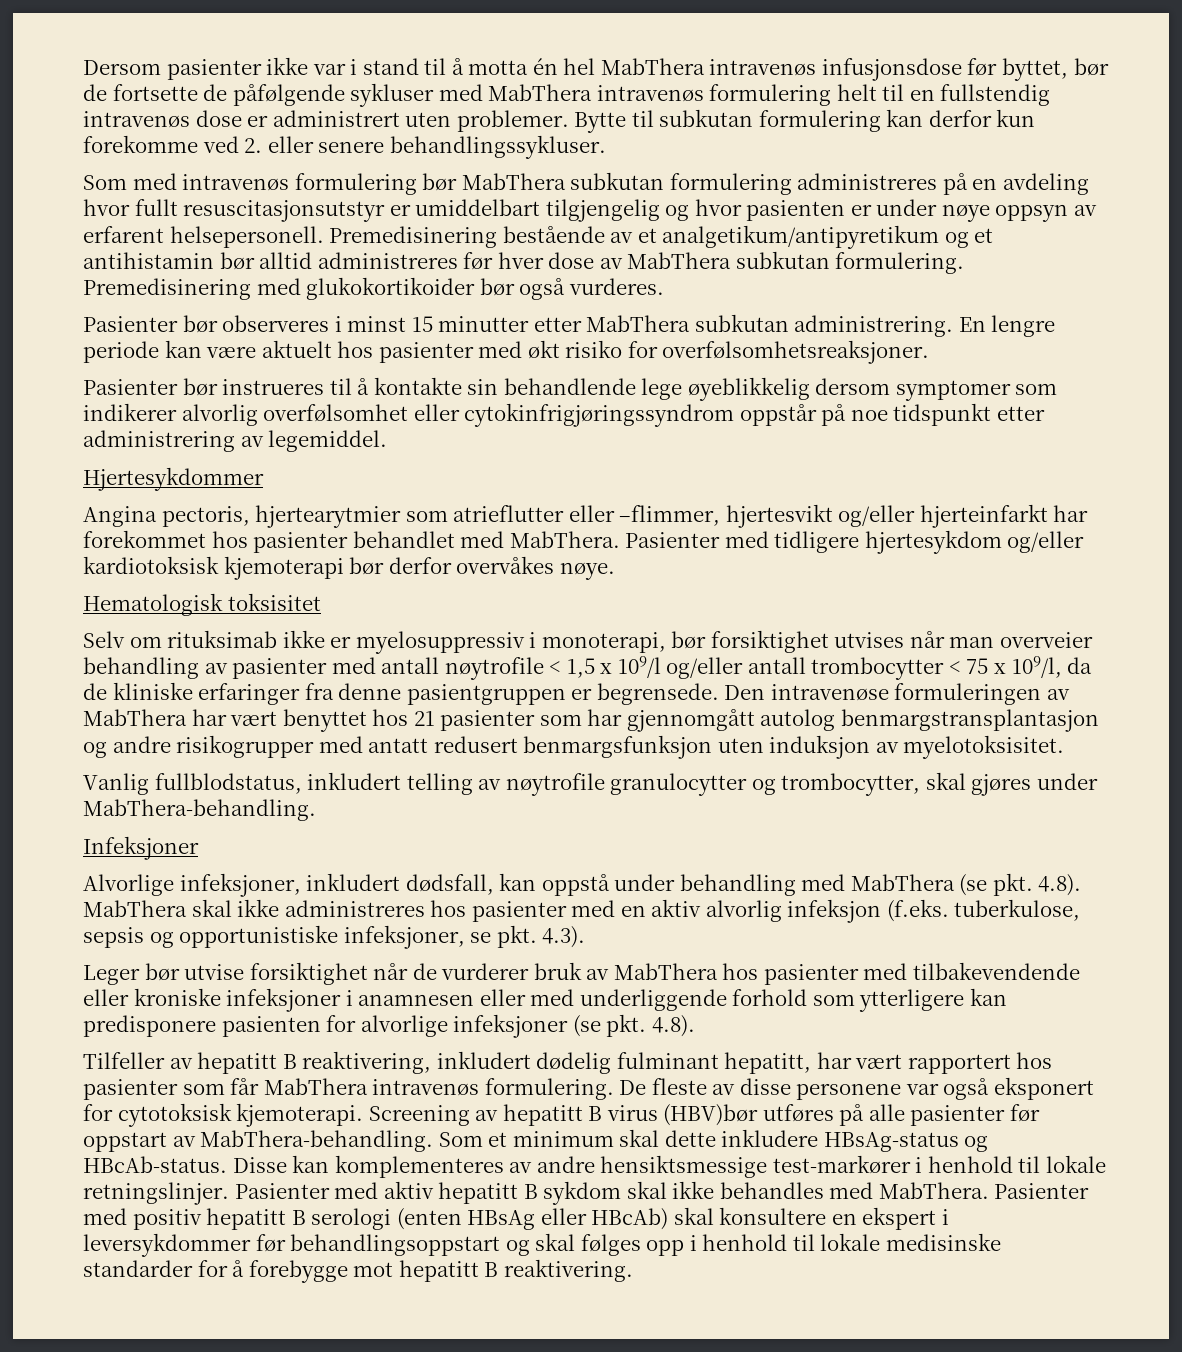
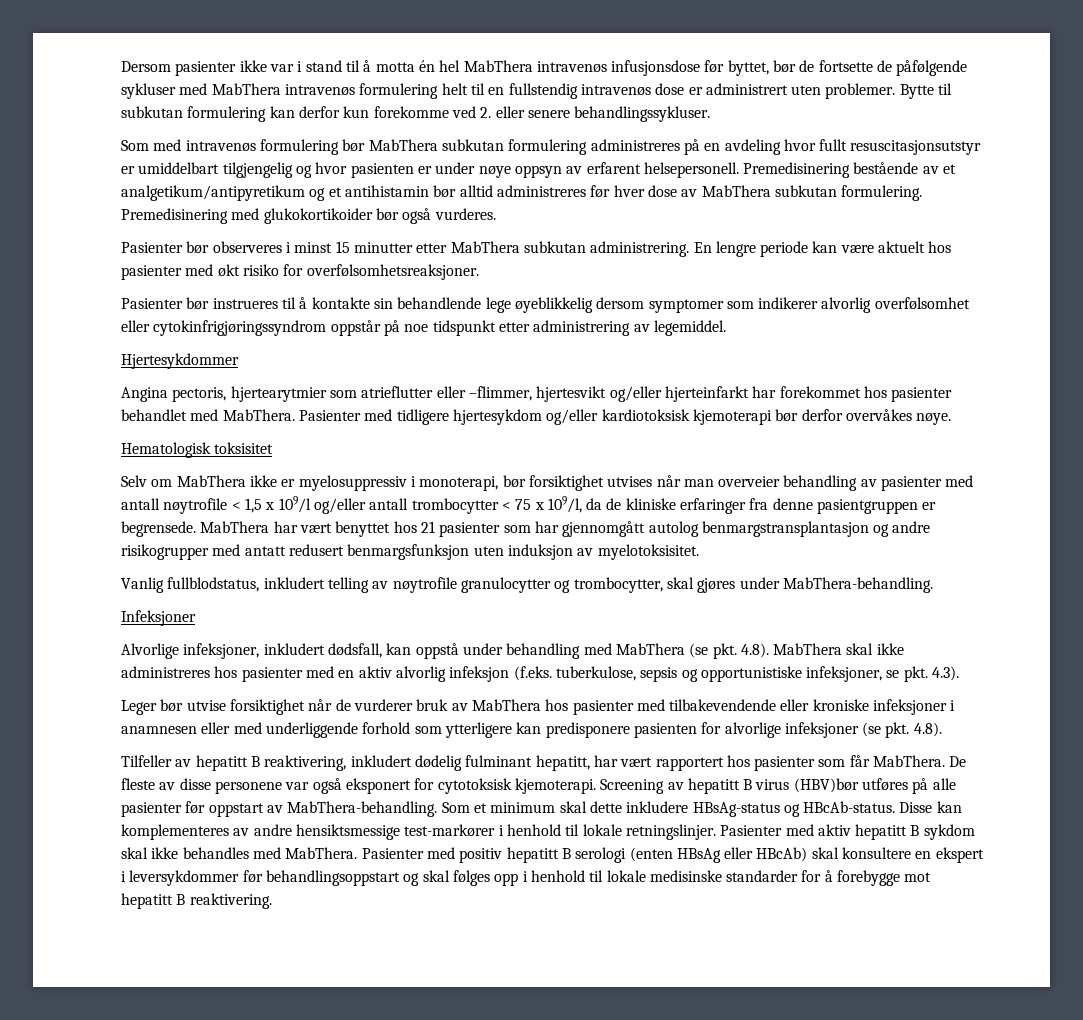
- Selv om rituksimab ikke er myelosuppressiv i monoterapi, bør forsiktighet utvises når man overveier behandling av pasienter med antall nøytrofile < 1,5 x 109/l og/eller antall trombocytter < 75 x 109/l, da de kliniske erfaringer fra denne pasientgruppen er begrensede.
+ Selv om MabThera ikke er myelosuppressiv i monoterapi, bør forsiktighet utvises når man overveier behandling av pasienter med antall nøytrofile < 1,5 x 109/l og/eller antall trombocytter < 75 x 109/l, da de kliniske erfaringer fra denne pasientgruppen er begrensede.
- Den intravenøse formuleringen av MabThera har vært benyttet hos 21 pasienter som har gjennomgått autolog benmargstransplantasjon og andre risikogrupper med antatt redusert benmargsfunksjon uten induksjon av myelotoksisitet.
+ MabThera har vært benyttet hos 21 pasienter som har gjennomgått autolog benmargstransplantasjon og andre risikogrupper med antatt redusert benmargsfunksjon uten induksjon av myelotoksisitet.
- Tilfeller av hepatitt B reaktivering, inkludert dødelig fulminant hepatitt, har vært rapportert hos pasienter som får MabThera intravenøs formulering.
+ Tilfeller av hepatitt B reaktivering, inkludert dødelig fulminant hepatitt, har vært rapportert hos pasienter som får MabThera.

